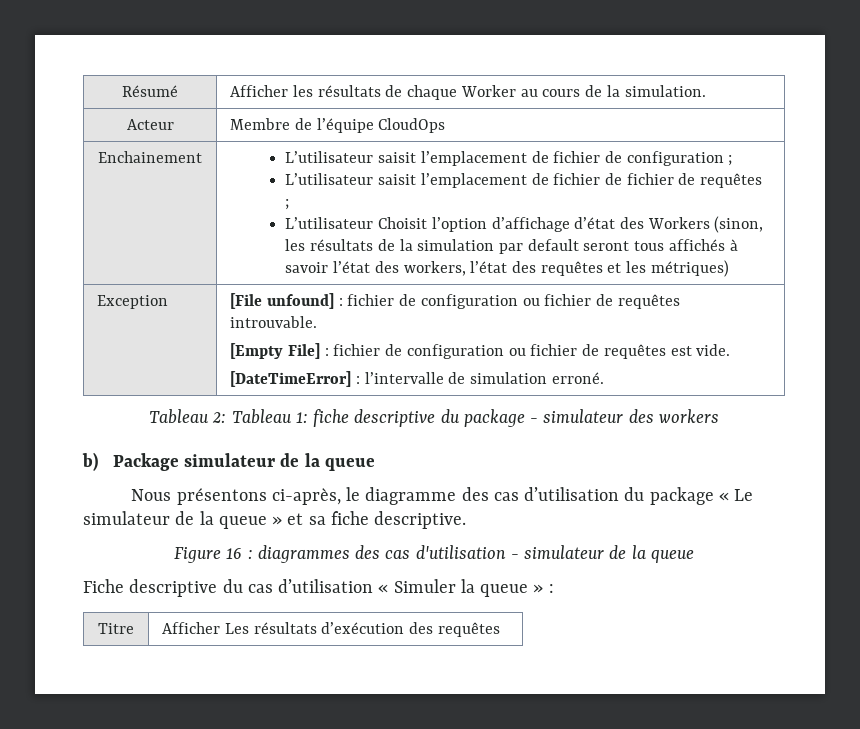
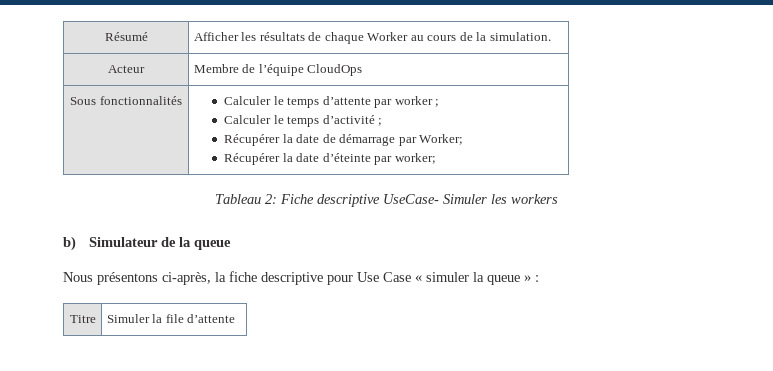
- Enchainement | L’utilisateur saisit l’emplacement de fichier de configuration ;
- L’utilisateur saisit l’emplacement de fichier de fichier de requêtes ;
- L’utilisateur Choisit l’option d’affichage d’état des Workers (sinon, les résultats de la simulation par default seront tous affichés à savoir l’état des workers, l’état des requêtes et les métriques)
- Exception | [File unfound] : fichier de configuration ou fichier de requêtes introuvable.
- [Empty File] : fichier de configuration ou fichier de requêtes est vide.
- [DateTimeError] : l’intervalle de simulation erroné.
- Tableau 2: Tableau 1: fiche descriptive du package - simulateur des workers
+ Sous fonctionnalités | Calculer le temps d’attente par worker ;
+ Calculer le temps d’activité ;
+ Récupérer la date de démarrage par Worker;
+ Récupérer la date d’éteinte par worker;
+ Tableau 2: Fiche descriptive UseCase- Simuler les workers
- b) Package simulateur de la queue
+ b) Simulateur de la queue
- Nous présentons ci-après, le diagramme des cas d’utilisation du package « Le simulateur de la queue » et sa fiche descriptive.
- Figure 16 : diagrammes des cas d'utilisation - simulateur de la queue
- Fiche descriptive du cas d’utilisation « Simuler la queue » :
+ Nous présentons ci-après, la fiche descriptive pour Use Case « simuler la queue » :
- Titre | Afficher Les résultats d’exécution des requêtes
+ Titre | Simuler la file d’attente

